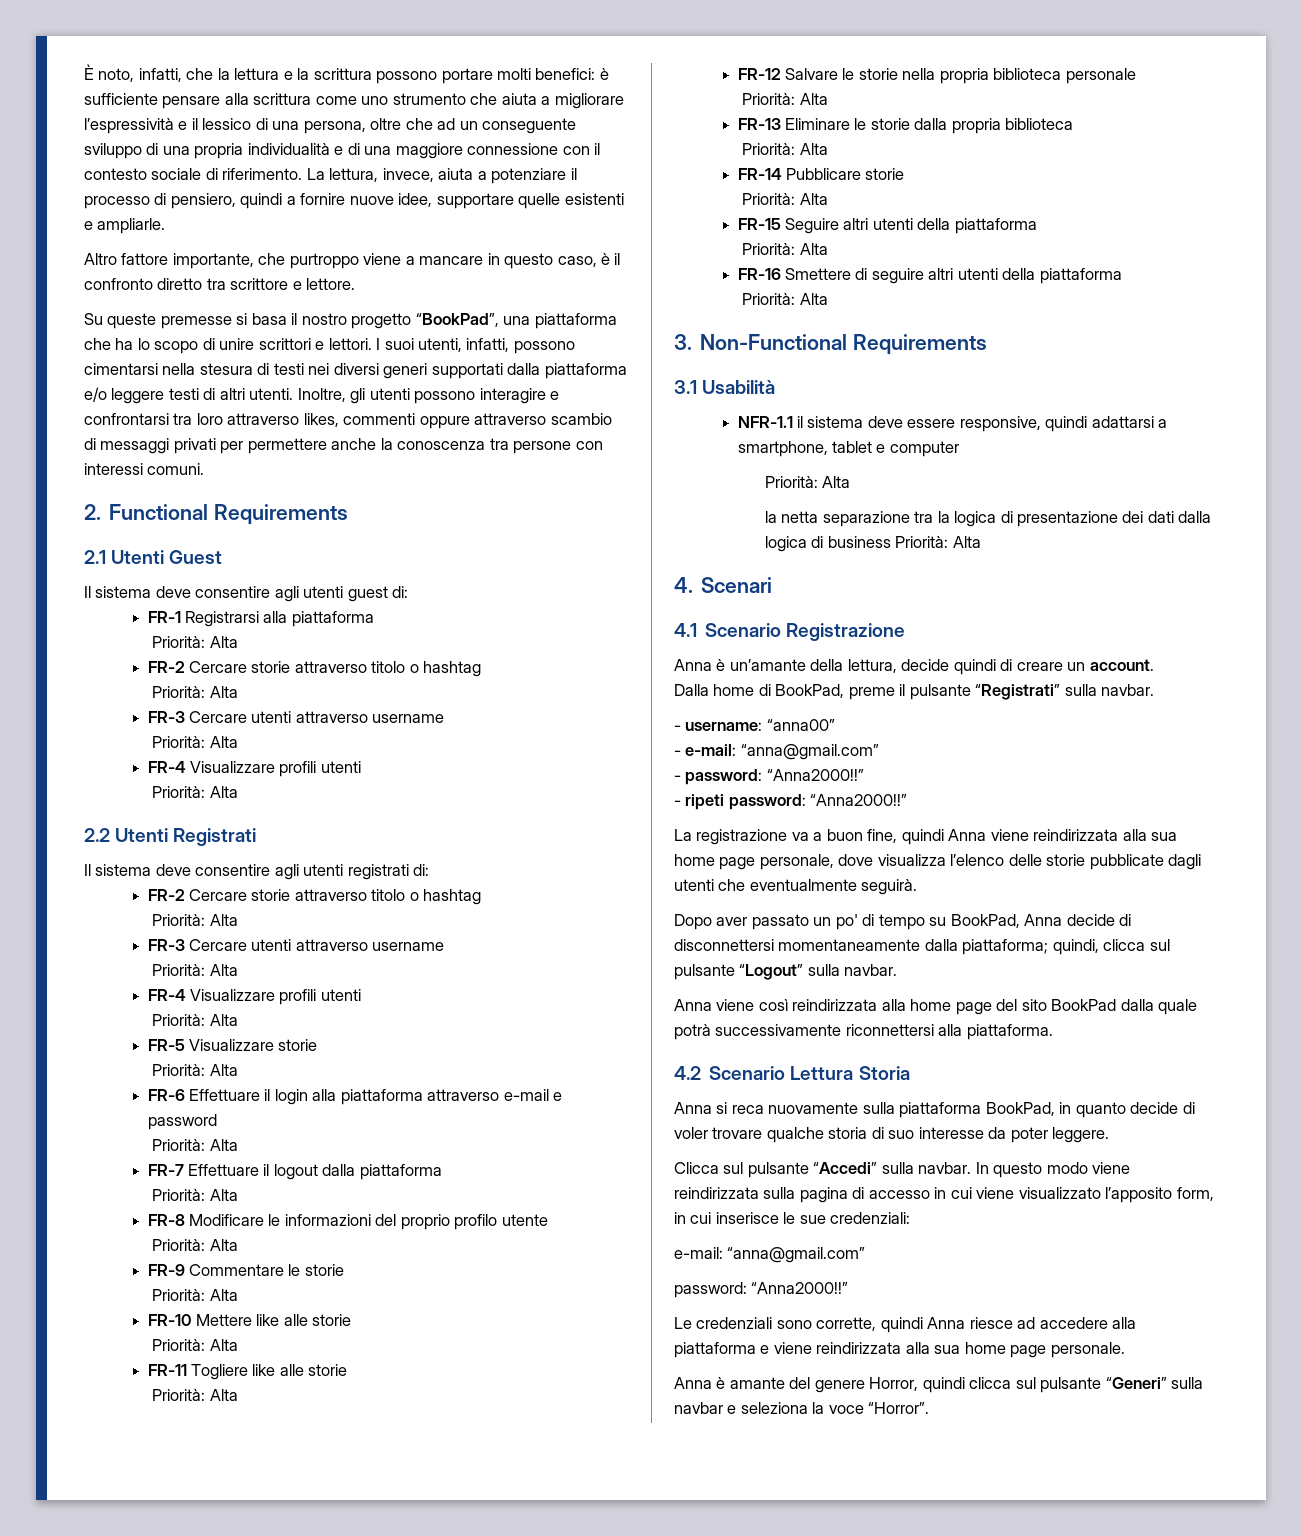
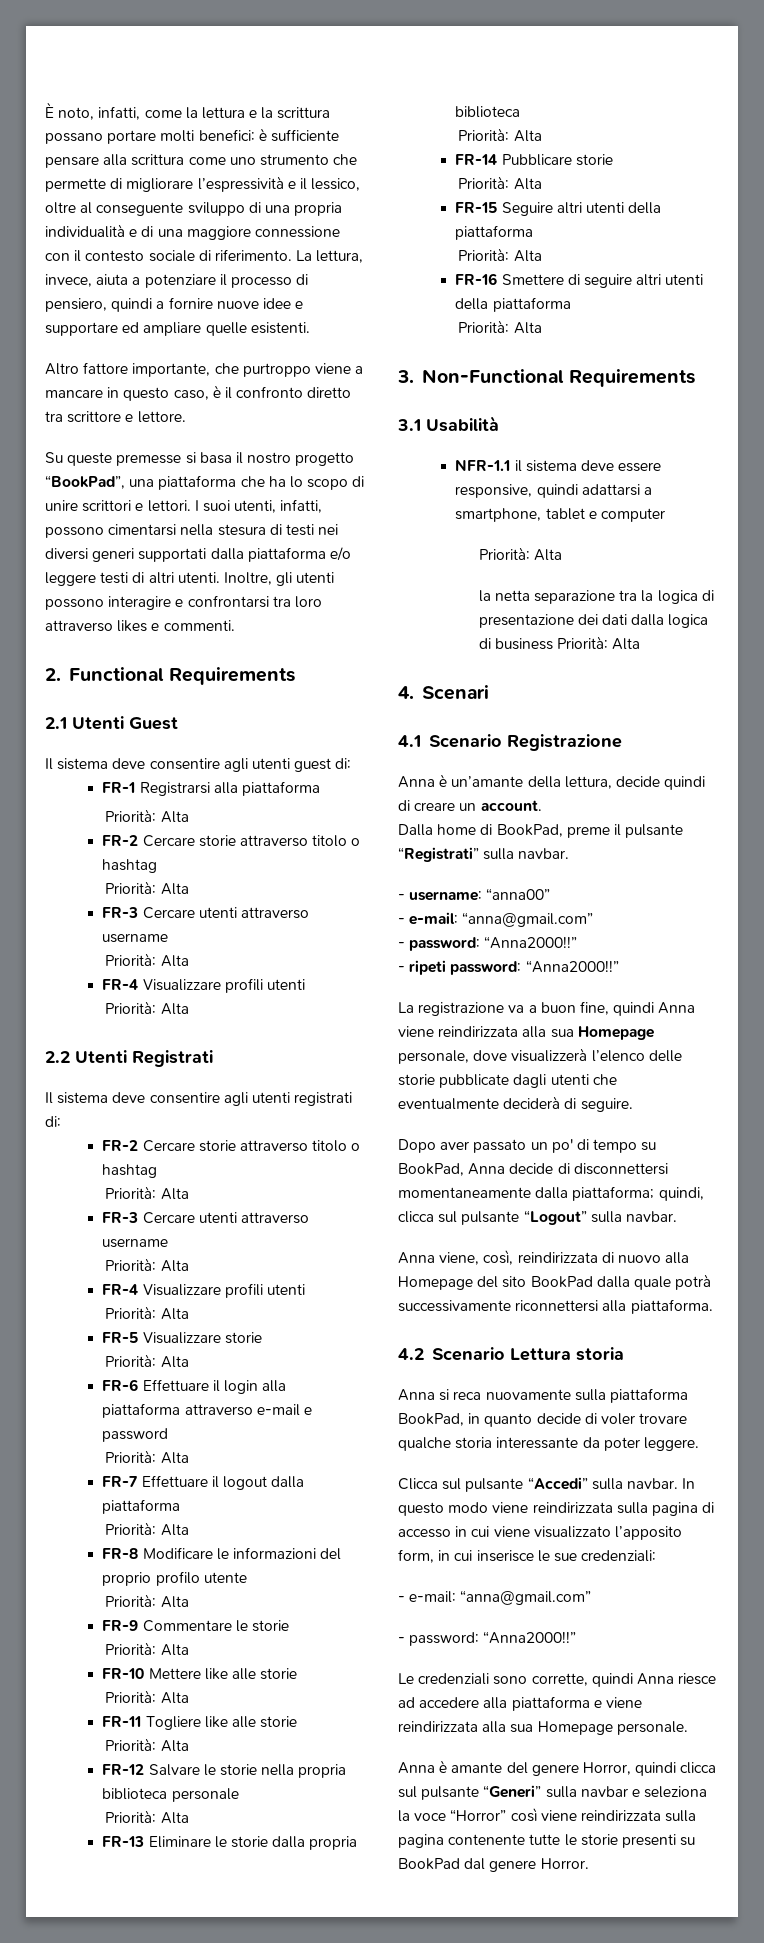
- È noto, infatti, che la lettura e la scrittura possono portare molti benefici: è sufficiente pensare alla scrittura come uno strumento che aiuta a migliorare l’espressività e il lessico di una persona, oltre che ad un conseguente sviluppo di una propria individualità e di una maggiore connessione con il contesto sociale di riferimento.
+ È noto, infatti, come la lettura e la scrittura possano portare molti benefici: è sufficiente pensare alla scrittura come uno strumento che permette di migliorare l’espressività e il lessico, oltre al conseguente sviluppo di una propria individualità e di una maggiore connessione con il contesto sociale di riferimento.
- La lettura, invece, aiuta a potenziare il processo di pensiero, quindi a fornire nuove idee, supportare quelle esistenti e ampliarle.
+ La lettura, invece, aiuta a potenziare il processo di pensiero, quindi a fornire nuove idee e supportare ed ampliare quelle esistenti.
- Inoltre, gli utenti possono interagire e confrontarsi tra loro attraverso likes, commenti oppure attraverso scambio di messaggi privati per permettere anche la conoscenza tra persone con interessi comuni.
+ Inoltre, gli utenti possono interagire e confrontarsi tra loro attraverso likes e commenti.
- La registrazione va a buon fine, quindi Anna viene reindirizzata alla sua home page personale, dove visualizza l’elenco delle storie pubblicate dagli utenti che eventualmente seguirà.
+ La registrazione va a buon fine, quindi Anna viene reindirizzata alla sua Homepage personale, dove visualizzerà l’elenco delle storie pubblicate dagli utenti che eventualmente deciderà di seguire.
- Anna viene così reindirizzata alla home page del sito BookPad dalla quale potrà successivamente riconnettersi alla piattaforma.
+ Anna viene, così, reindirizzata di nuovo alla Homepage del sito BookPad dalla quale potrà successivamente riconnettersi alla piattaforma.
- 4.2 Scenario Lettura Storia
+ 4.2 Scenario Lettura storia
- Anna si reca nuovamente sulla piattaforma BookPad, in quanto decide di voler trovare qualche storia di suo interesse da poter leggere.
+ Anna si reca nuovamente sulla piattaforma BookPad, in quanto decide di voler trovare qualche storia interessante da poter leggere.
  In questo modo viene reindirizzata sulla pagina di accesso in cui viene visualizzato l’apposito form, in cui inserisce le sue credenziali:
- e-mail: “anna@gmail.com”
- password: “Anna2000!!”
+ - e-mail: “anna@gmail.com”
+ - password: “Anna2000!!”
- Le credenziali sono corrette, quindi Anna riesce ad accedere alla piattaforma e viene reindirizzata alla sua home page personale.
+ Le credenziali sono corrette, quindi Anna riesce ad accedere alla piattaforma e viene reindirizzata alla sua Homepage personale.
- Anna è amante del genere Horror, quindi clicca sul pulsante “Generi” sulla navbar e seleziona la voce “Horror”.
+ Anna è amante del genere Horror, quindi clicca sul pulsante “Generi” sulla navbar e seleziona la voce “Horror” così viene reindirizzata sulla pagina contenente tutte le storie presenti su BookPad dal genere Horror.

